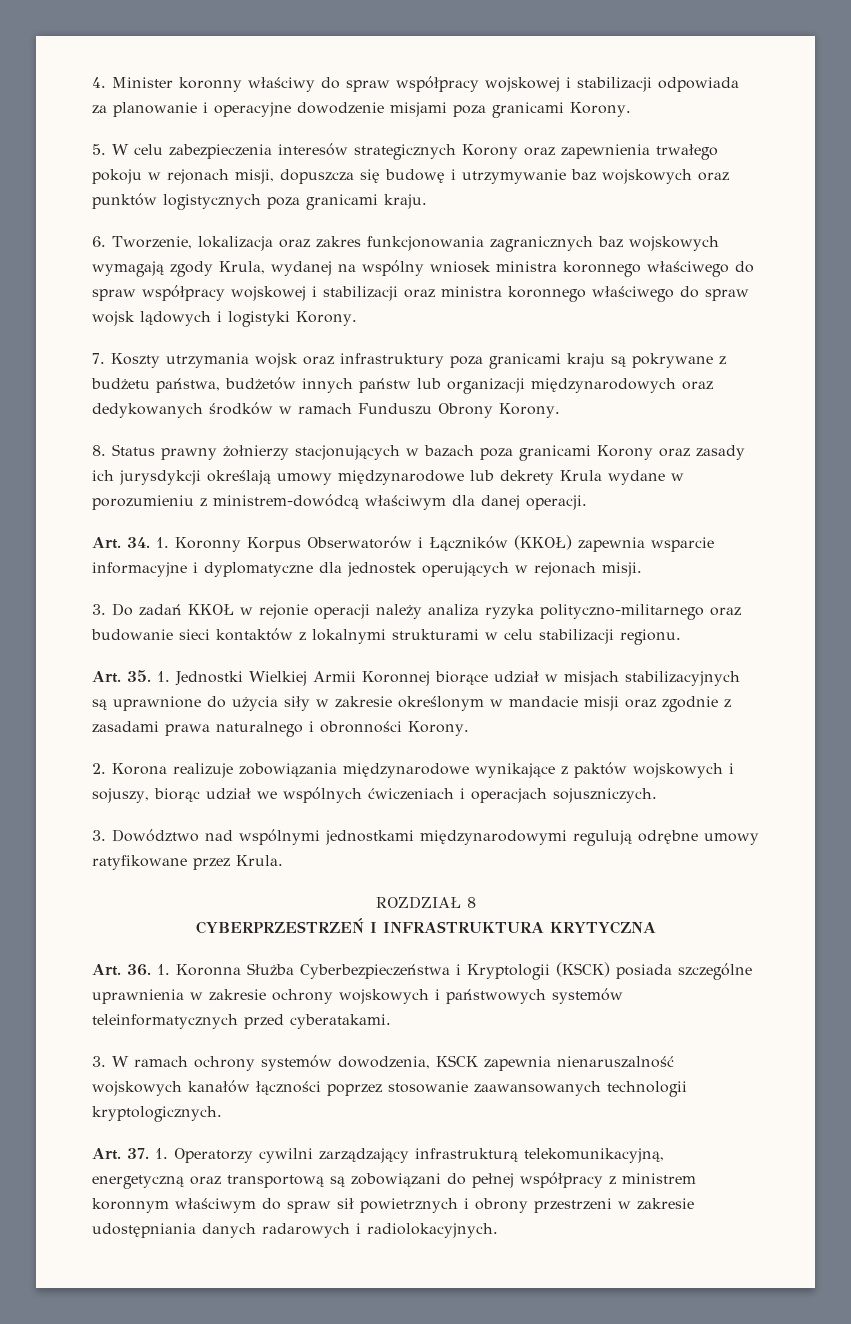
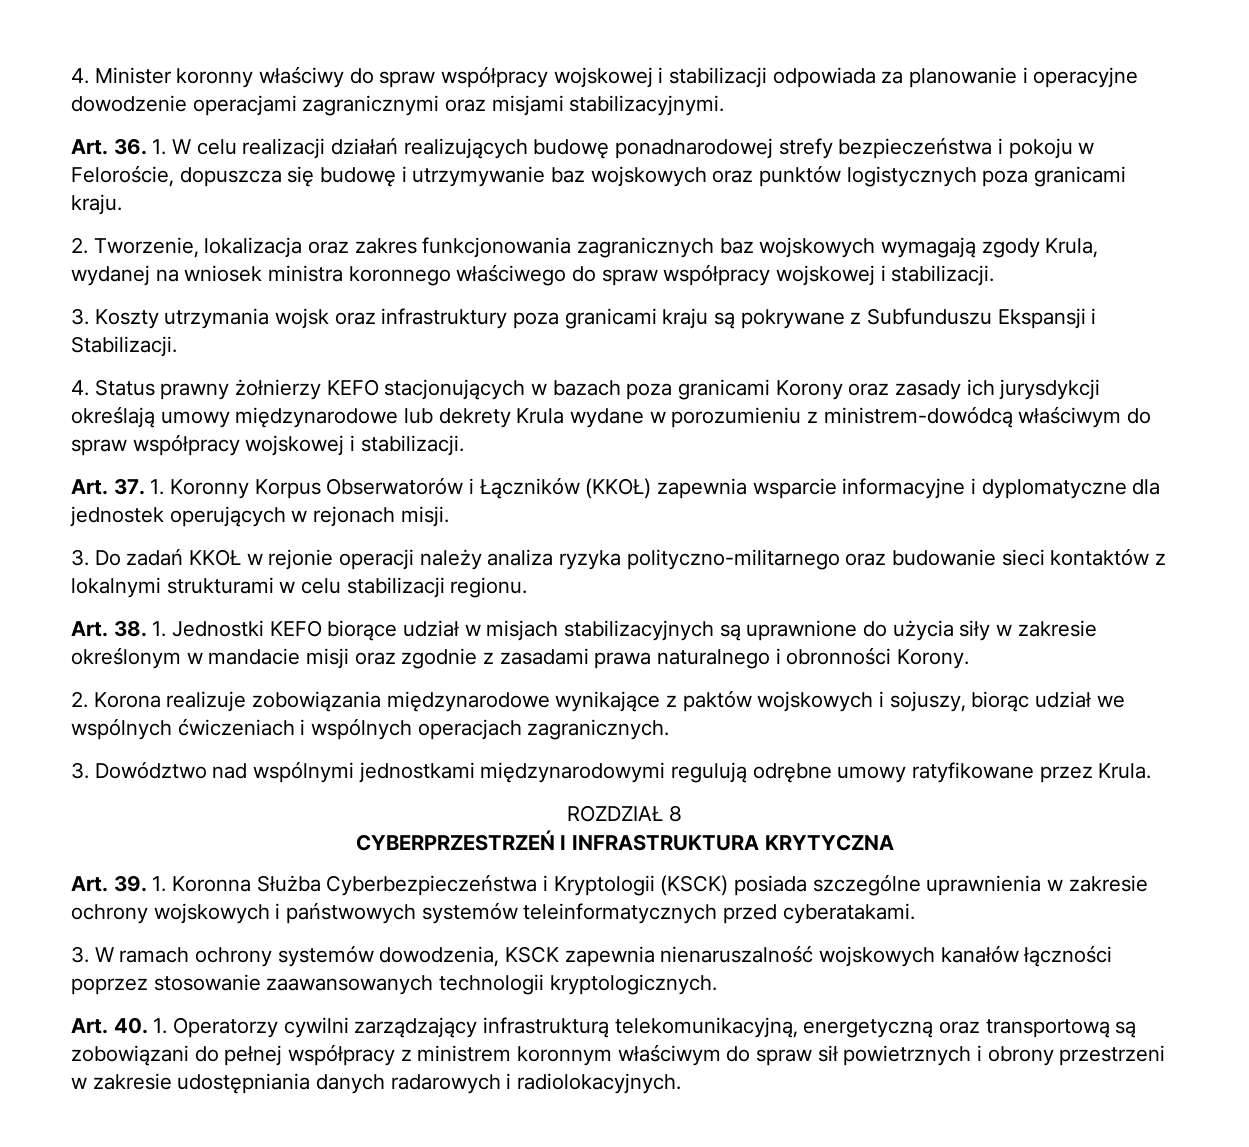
- 4. Minister koronny właściwy do spraw współpracy wojskowej i stabilizacji odpowiada za planowanie i operacyjne dowodzenie misjami poza granicami Korony.
- 5. W celu zabezpieczenia interesów strategicznych Korony oraz zapewnienia trwałego pokoju w rejonach misji, dopuszcza się budowę i utrzymywanie baz wojskowych oraz punktów logistycznych poza granicami kraju.
+ 4. Minister koronny właściwy do spraw współpracy wojskowej i stabilizacji odpowiada za planowanie i operacyjne dowodzenie operacjami zagranicznymi oraz misjami stabilizacyjnymi.
+ Art. 36. 1. W celu realizacji działań realizujących budowę ponadnarodowej strefy bezpieczeństwa i pokoju w Feloroście, dopuszcza się budowę i utrzymywanie baz wojskowych oraz punktów logistycznych poza granicami kraju.
- 6. Tworzenie, lokalizacja oraz zakres funkcjonowania zagranicznych baz wojskowych wymagają zgody Krula, wydanej na wspólny wniosek ministra koronnego właściwego do spraw współpracy wojskowej i stabilizacji oraz ministra koronnego właściwego do spraw wojsk lądowych i logistyki Korony.
- 7. Koszty utrzymania wojsk oraz infrastruktury poza granicami kraju są pokrywane z budżetu państwa, budżetów innych państw lub organizacji międzynarodowych oraz dedykowanych środków w ramach Funduszu Obrony Korony.
- 8. Status prawny żołnierzy stacjonujących w bazach poza granicami Korony oraz zasady ich jurysdykcji określają umowy międzynarodowe lub dekrety Krula wydane w porozumieniu z ministrem-dowódcą właściwym dla danej operacji.
- Art. 34. 1. Koronny Korpus Obserwatorów i Łączników (KKOŁ) zapewnia wsparcie informacyjne i dyplomatyczne dla jednostek operujących w rejonach misji.
+ 2. Tworzenie, lokalizacja oraz zakres funkcjonowania zagranicznych baz wojskowych wymagają zgody Krula, wydanej na wniosek ministra koronnego właściwego do spraw współpracy wojskowej i stabilizacji.
+ 3. Koszty utrzymania wojsk oraz infrastruktury poza granicami kraju są pokrywane z Subfunduszu Ekspansji i Stabilizacji.
+ 4. Status prawny żołnierzy KEFO stacjonujących w bazach poza granicami Korony oraz zasady ich jurysdykcji określają umowy międzynarodowe lub dekrety Krula wydane w porozumieniu z ministrem-dowódcą właściwym do spraw współpracy wojskowej i stabilizacji.
+ Art. 37. 1. Koronny Korpus Obserwatorów i Łączników (KKOŁ) zapewnia wsparcie informacyjne i dyplomatyczne dla jednostek operujących w rejonach misji.
- Art. 35. 1. Jednostki Wielkiej Armii Koronnej biorące udział w misjach stabilizacyjnych są uprawnione do użycia siły w zakresie określonym w mandacie misji oraz zgodnie z zasadami prawa naturalnego i obronności Korony.
+ Art. 38. 1. Jednostki KEFO biorące udział w misjach stabilizacyjnych są uprawnione do użycia siły w zakresie określonym w mandacie misji oraz zgodnie z zasadami prawa naturalnego i obronności Korony.
- 2. Korona realizuje zobowiązania międzynarodowe wynikające z paktów wojskowych i sojuszy, biorąc udział we wspólnych ćwiczeniach i operacjach sojuszniczych.
+ 2. Korona realizuje zobowiązania międzynarodowe wynikające z paktów wojskowych i sojuszy, biorąc udział we wspólnych ćwiczeniach i wspólnych operacjach zagranicznych.
- Art. 36. 1. Koronna Służba Cyberbezpieczeństwa i Kryptologii (KSCK) posiada szczególne uprawnienia w zakresie ochrony wojskowych i państwowych systemów teleinformatycznych przed cyberatakami.
+ Art. 39. 1. Koronna Służba Cyberbezpieczeństwa i Kryptologii (KSCK) posiada szczególne uprawnienia w zakresie ochrony wojskowych i państwowych systemów teleinformatycznych przed cyberatakami.
- Art. 37. 1. Operatorzy cywilni zarządzający infrastrukturą telekomunikacyjną, energetyczną oraz transportową są zobowiązani do pełnej współpracy z ministrem koronnym właściwym do spraw sił powietrznych i obrony przestrzeni w zakresie udostępniania danych radarowych i radiolokacyjnych.
+ Art. 40. 1. Operatorzy cywilni zarządzający infrastrukturą telekomunikacyjną, energetyczną oraz transportową są zobowiązani do pełnej współpracy z ministrem koronnym właściwym do spraw sił powietrznych i obrony przestrzeni w zakresie udostępniania danych radarowych i radiolokacyjnych.

